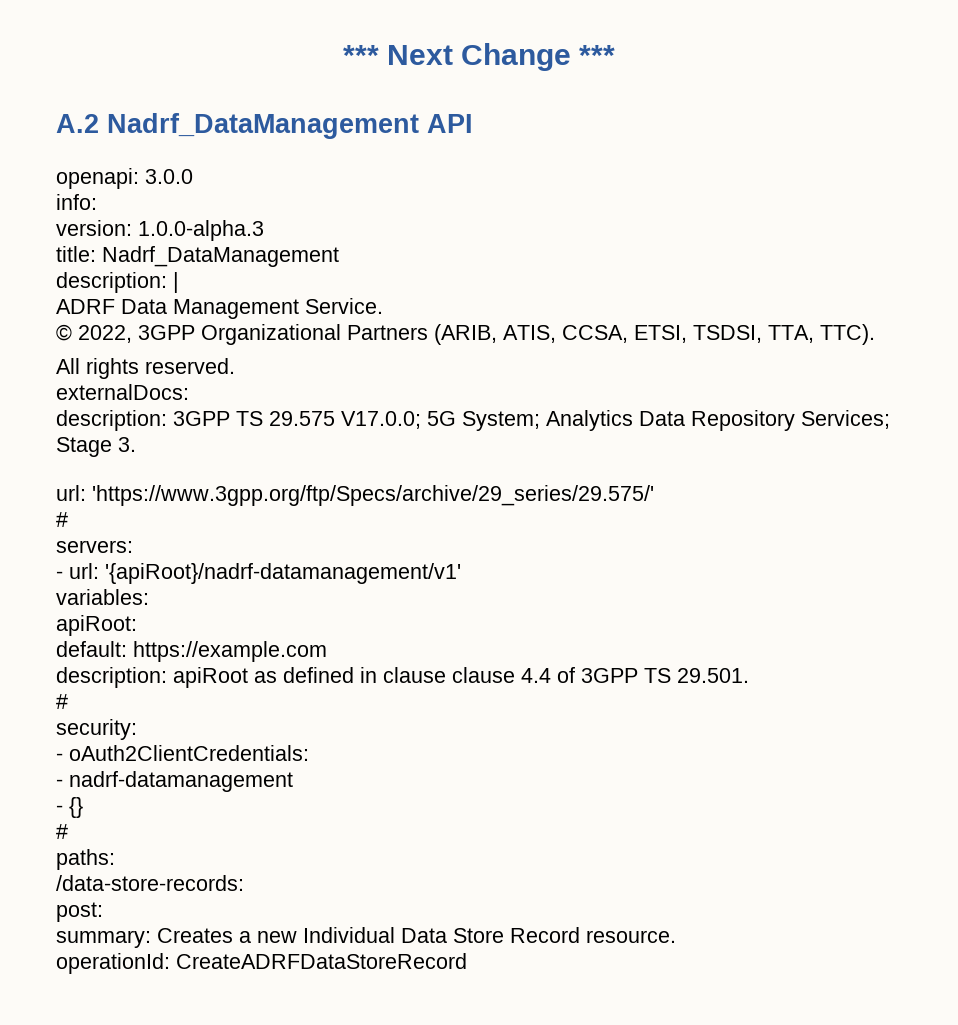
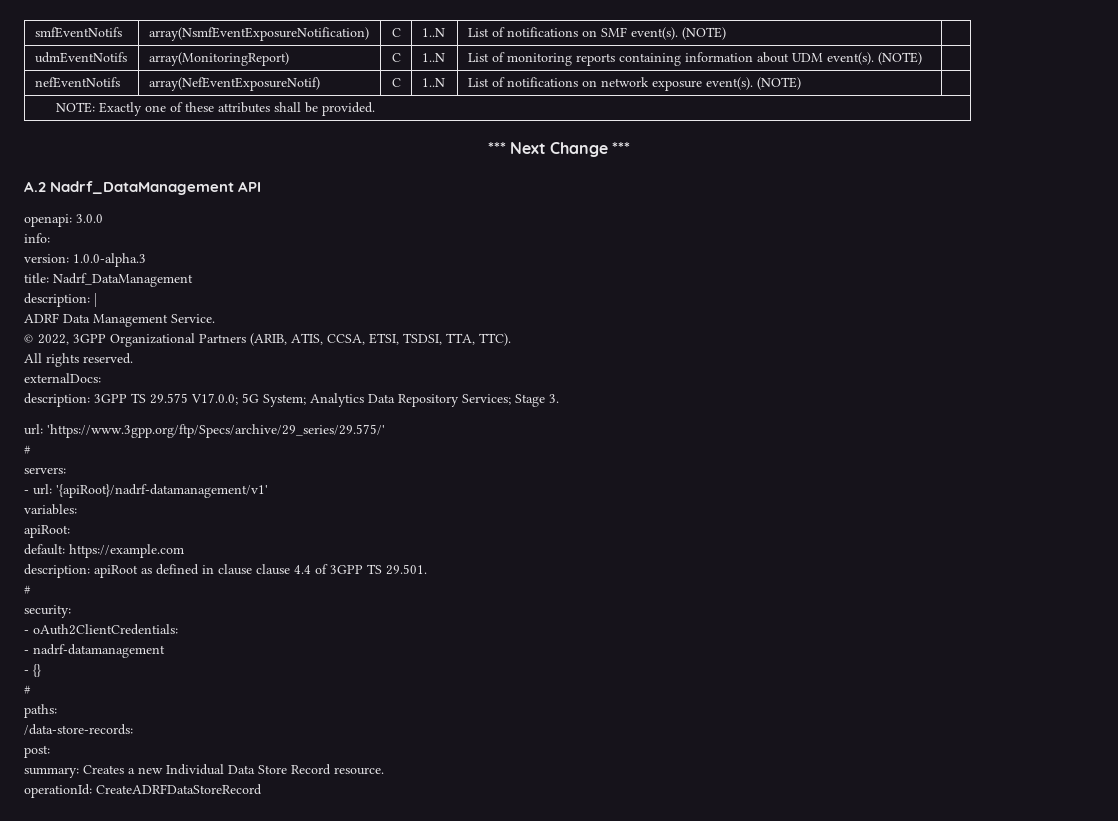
+ smfEventNotifs | array(NsmfEventExposureNotification) | C | 1..N | List of notifications on SMF event(s). (NOTE) |
+ udmEventNotifs | array(MonitoringReport) | C | 1..N | List of monitoring reports containing information about UDM event(s). (NOTE) |
+ nefEventNotifs | array(NefEventExposureNotif) | C | 1..N | List of notifications on network exposure event(s). (NOTE) |
+ NOTE: Exactly one of these attributes shall be provided.

